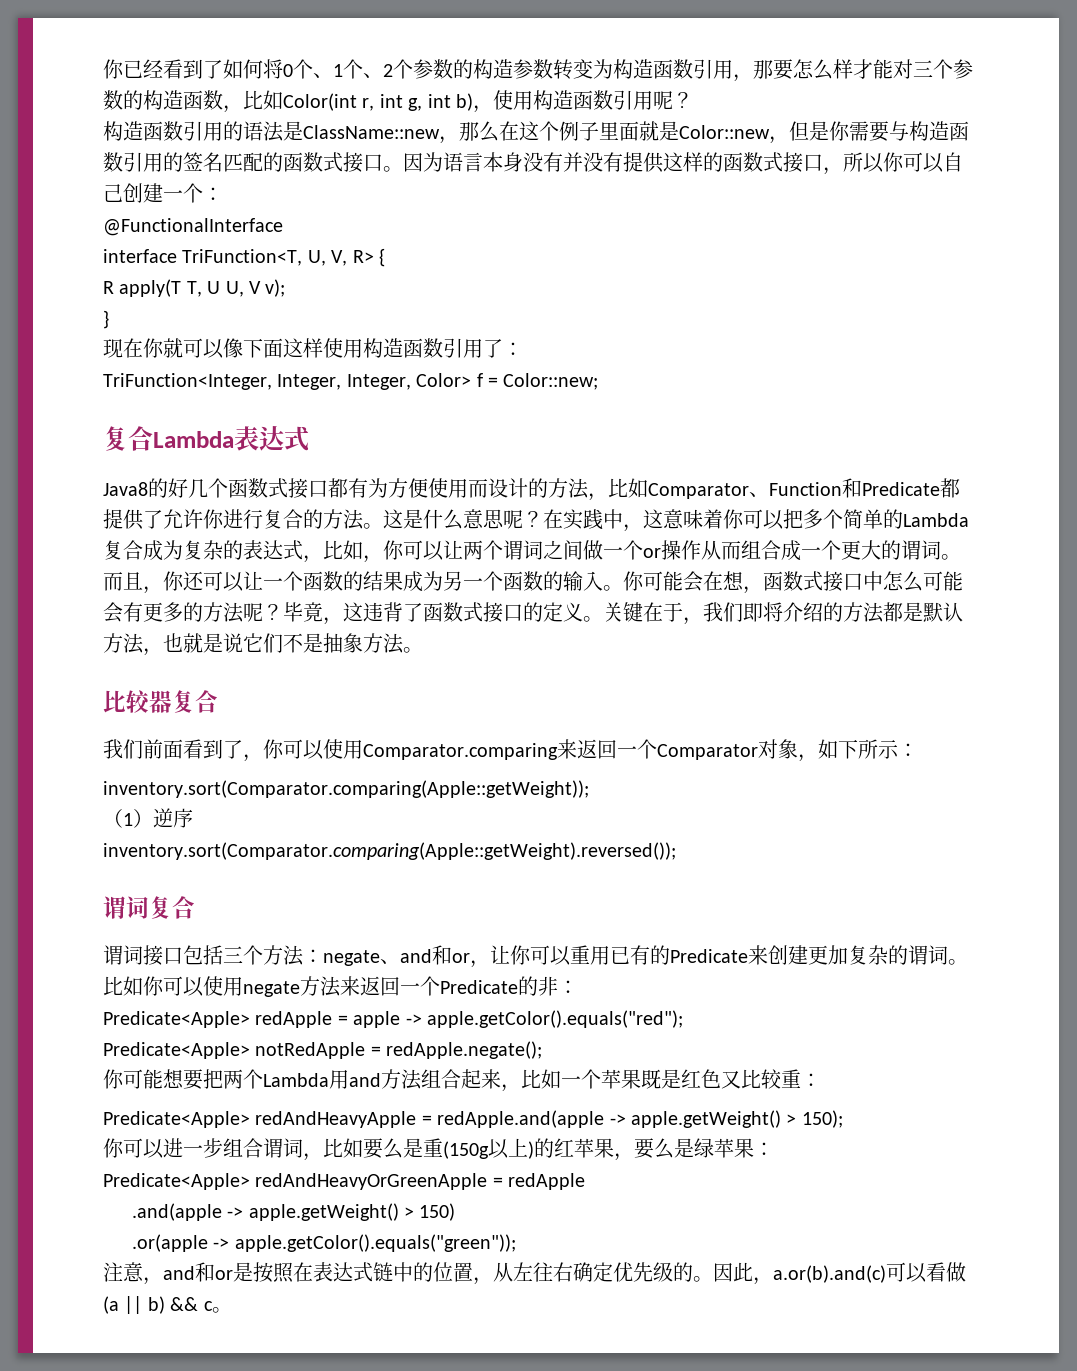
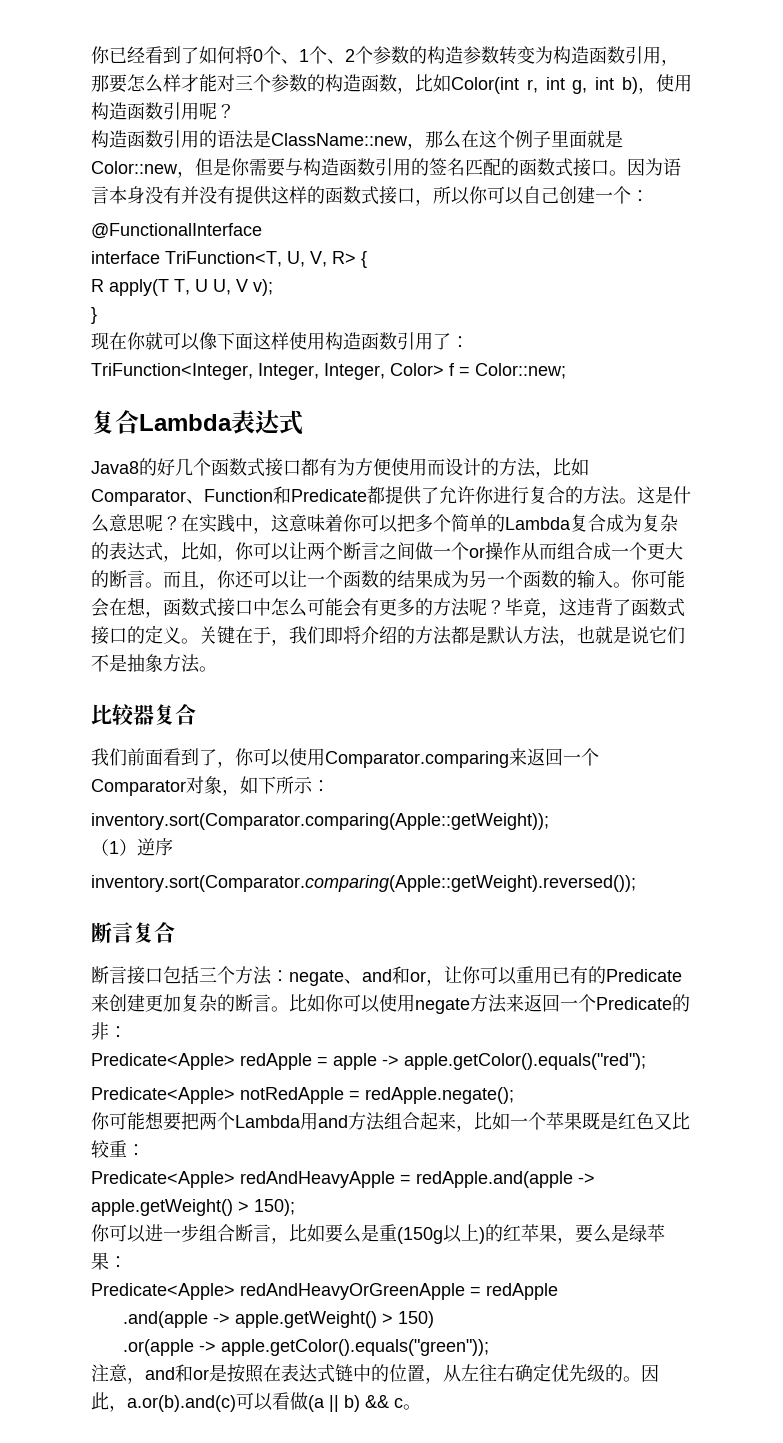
- 在实践中，这意味着你可以把多个简单的Lambda复合成为复杂的表达式，比如，你可以让两个谓词之间做一个or操作从而组合成一个更大的谓词。
+ 在实践中，这意味着你可以把多个简单的Lambda复合成为复杂的表达式，比如，你可以让两个断言之间做一个or操作从而组合成一个更大的断言。
- 谓词复合
- 谓词接口包括三个方法：negate、and和or，让你可以重用已有的Predicate来创建更加复杂的谓词。
+ 断言复合
+ 断言接口包括三个方法：negate、and和or，让你可以重用已有的Predicate来创建更加复杂的断言。
- 你可以进一步组合谓词，比如要么是重(150g以上)的红苹果，要么是绿苹果：
+ 你可以进一步组合断言，比如要么是重(150g以上)的红苹果，要么是绿苹果：

